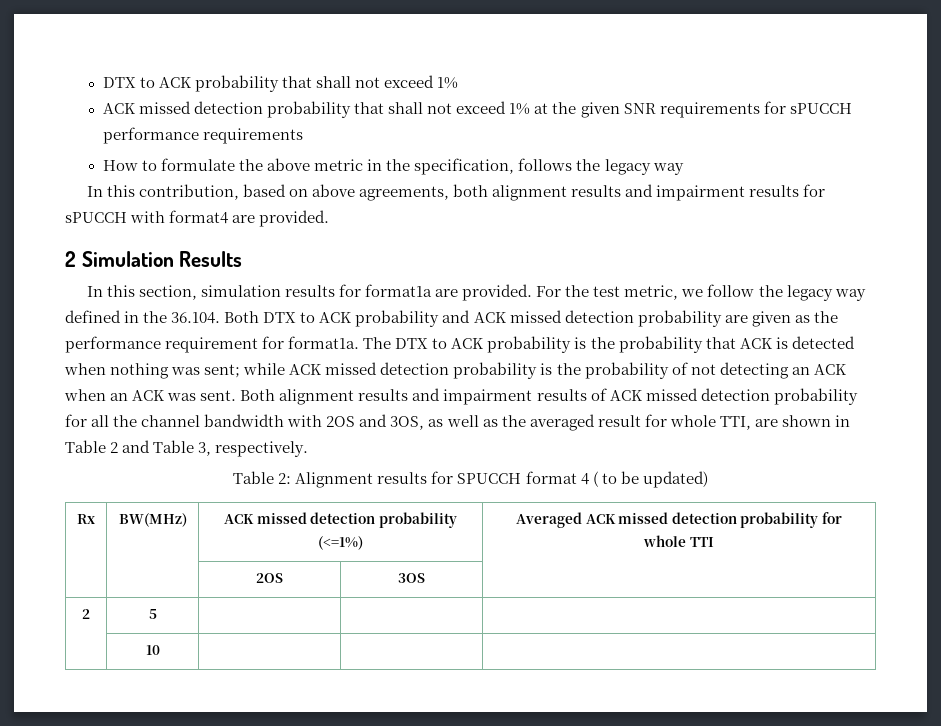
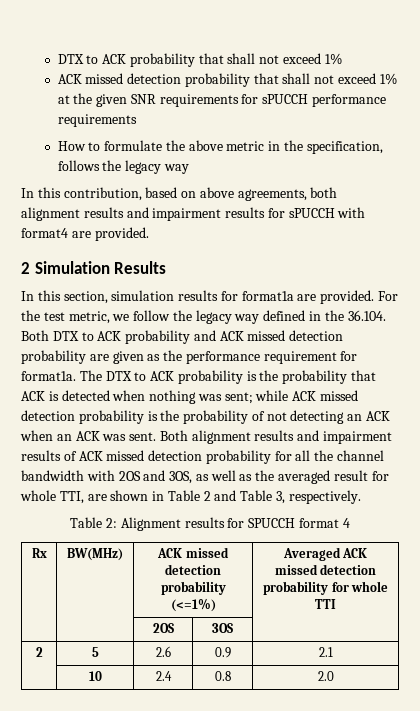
- Table 2: Alignment results for SPUCCH format 4 ( to be updated)
+ Table 2: Alignment results for SPUCCH format 4
- 2 | 5 | | |
- | 10 | | |
+ 2 | 5 | 2.6 | 0.9 | 2.1
+ | 10 | 2.4 | 0.8 | 2.0

